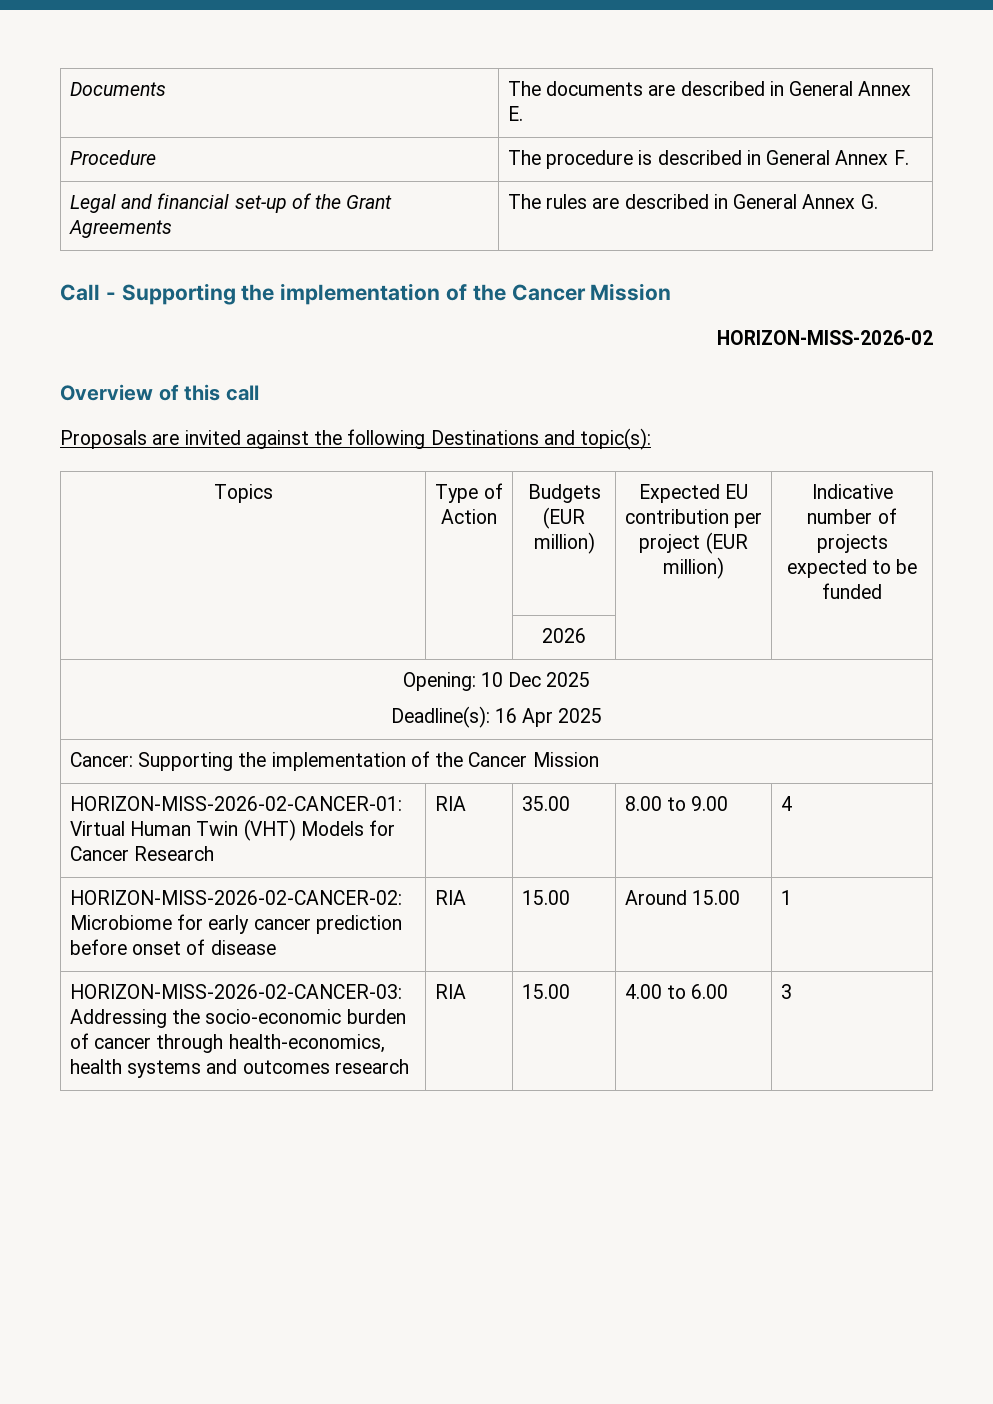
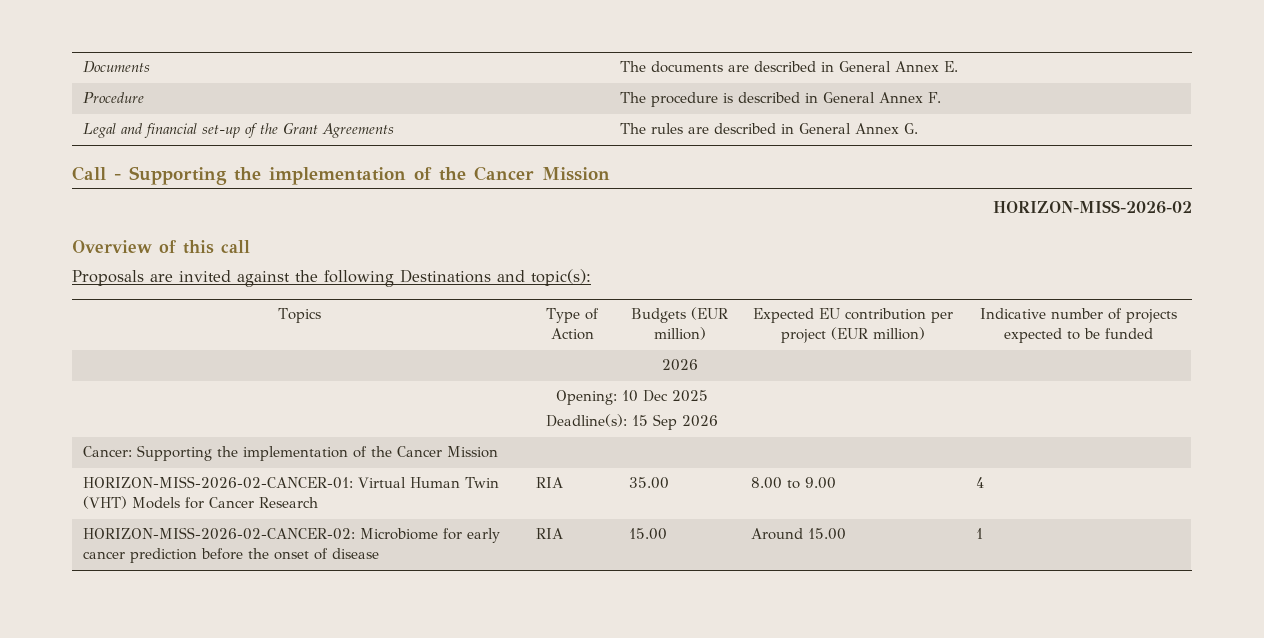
  Opening: 10 Dec 2025
- Deadline(s): 16 Apr 2025
+ Deadline(s): 15 Sep 2026
- HORIZON-MISS-2026-02-CANCER-02: Microbiome for early cancer prediction before onset of disease | RIA | 15.00 | Around 15.00 | 1
+ HORIZON-MISS-2026-02-CANCER-02: Microbiome for early cancer prediction before the onset of disease | RIA | 15.00 | Around 15.00 | 1
- HORIZON-MISS-2026-02-CANCER-03: Addressing the socio-economic burden of cancer through health-economics, health systems and outcomes research | RIA | 15.00 | 4.00 to 6.00 | 3

